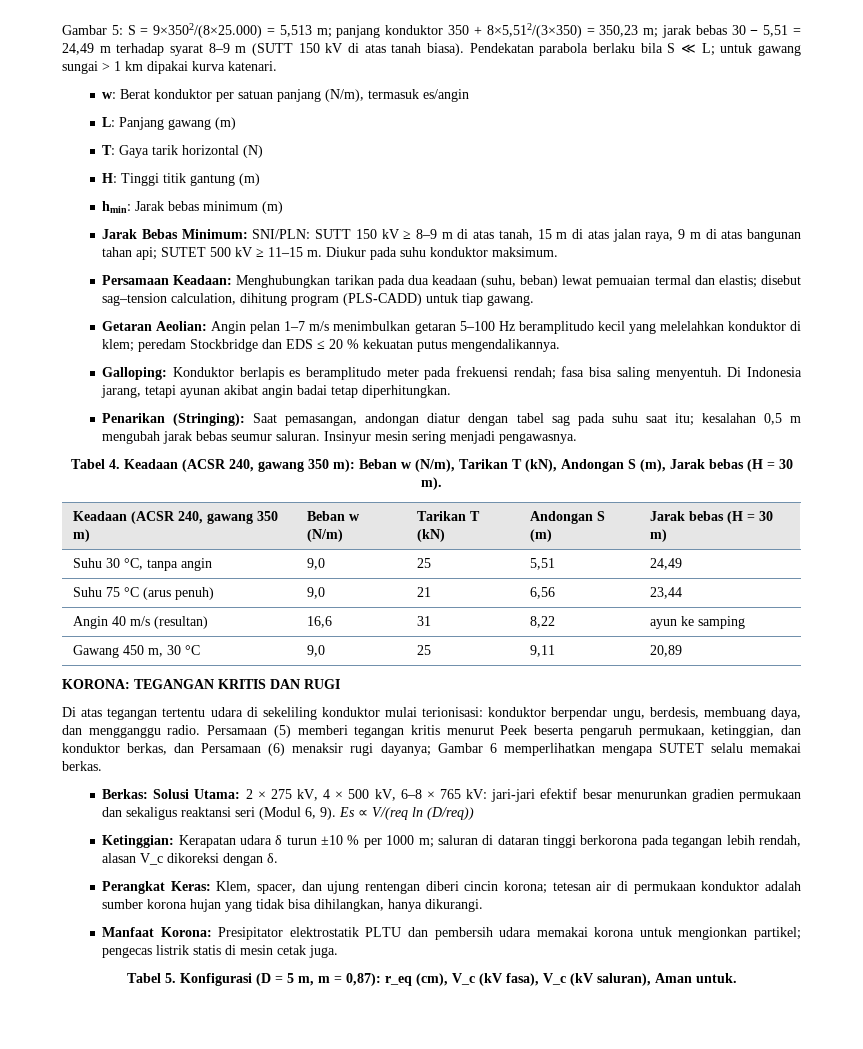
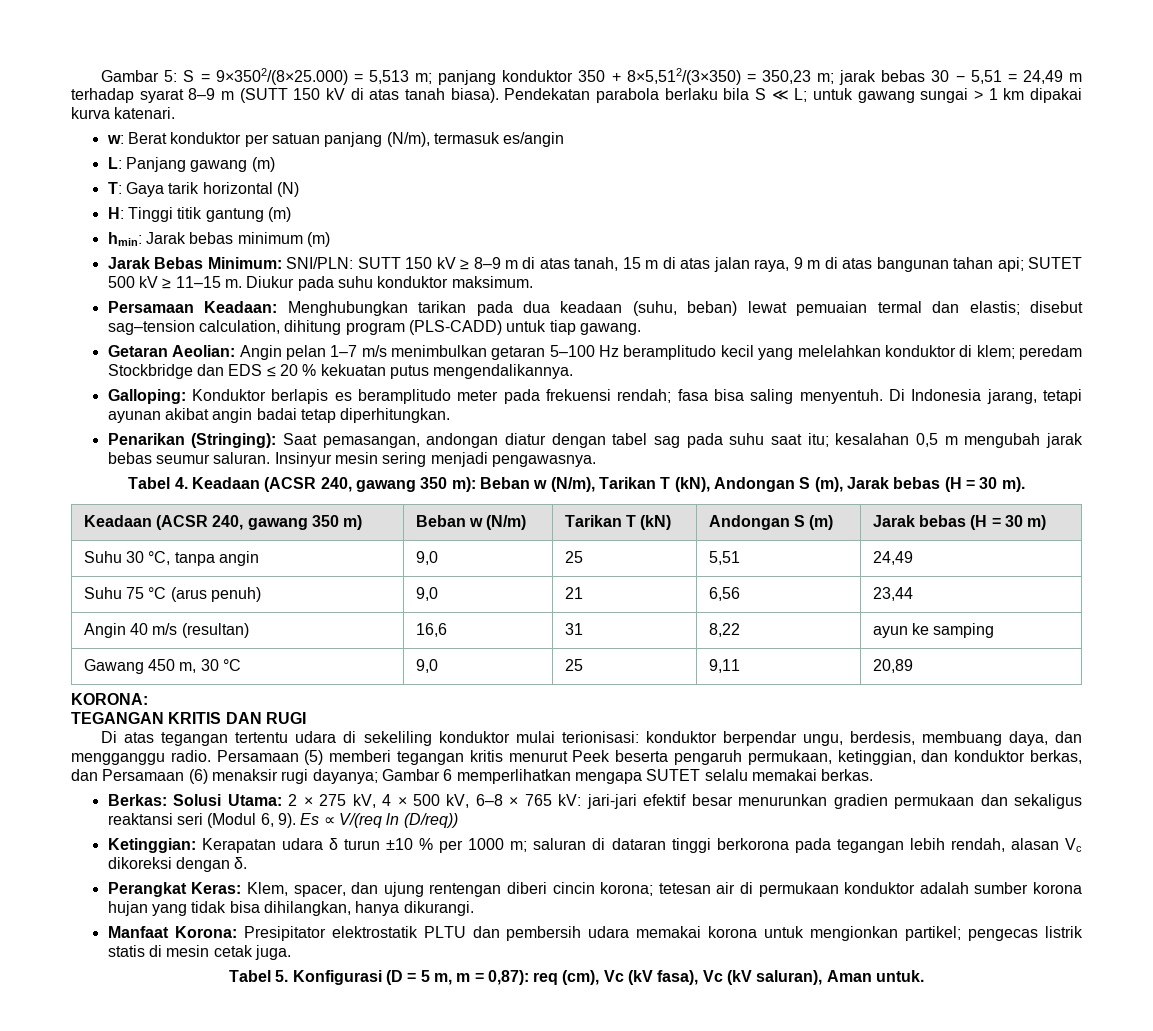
- KORONA: TEGANGAN KRITIS DAN RUGI
+ KORONA:
+ TEGANGAN KRITIS DAN RUGI
- Ketinggian: Kerapatan udara δ turun ±10 % per 1000 m; saluran di dataran tinggi berkorona pada tegangan lebih rendah, alasan V_c dikoreksi dengan δ.
+ Ketinggian: Kerapatan udara δ turun ±10 % per 1000 m; saluran di dataran tinggi berkorona pada tegangan lebih rendah, alasan Vc dikoreksi dengan δ.
- Tabel 5. Konfigurasi (D = 5 m, m = 0,87): r_eq (cm), V_c (kV fasa), V_c (kV saluran), Aman untuk.
+ Tabel 5. Konfigurasi (D = 5 m, m = 0,87): req (cm), Vc (kV fasa), Vc (kV saluran), Aman untuk.

